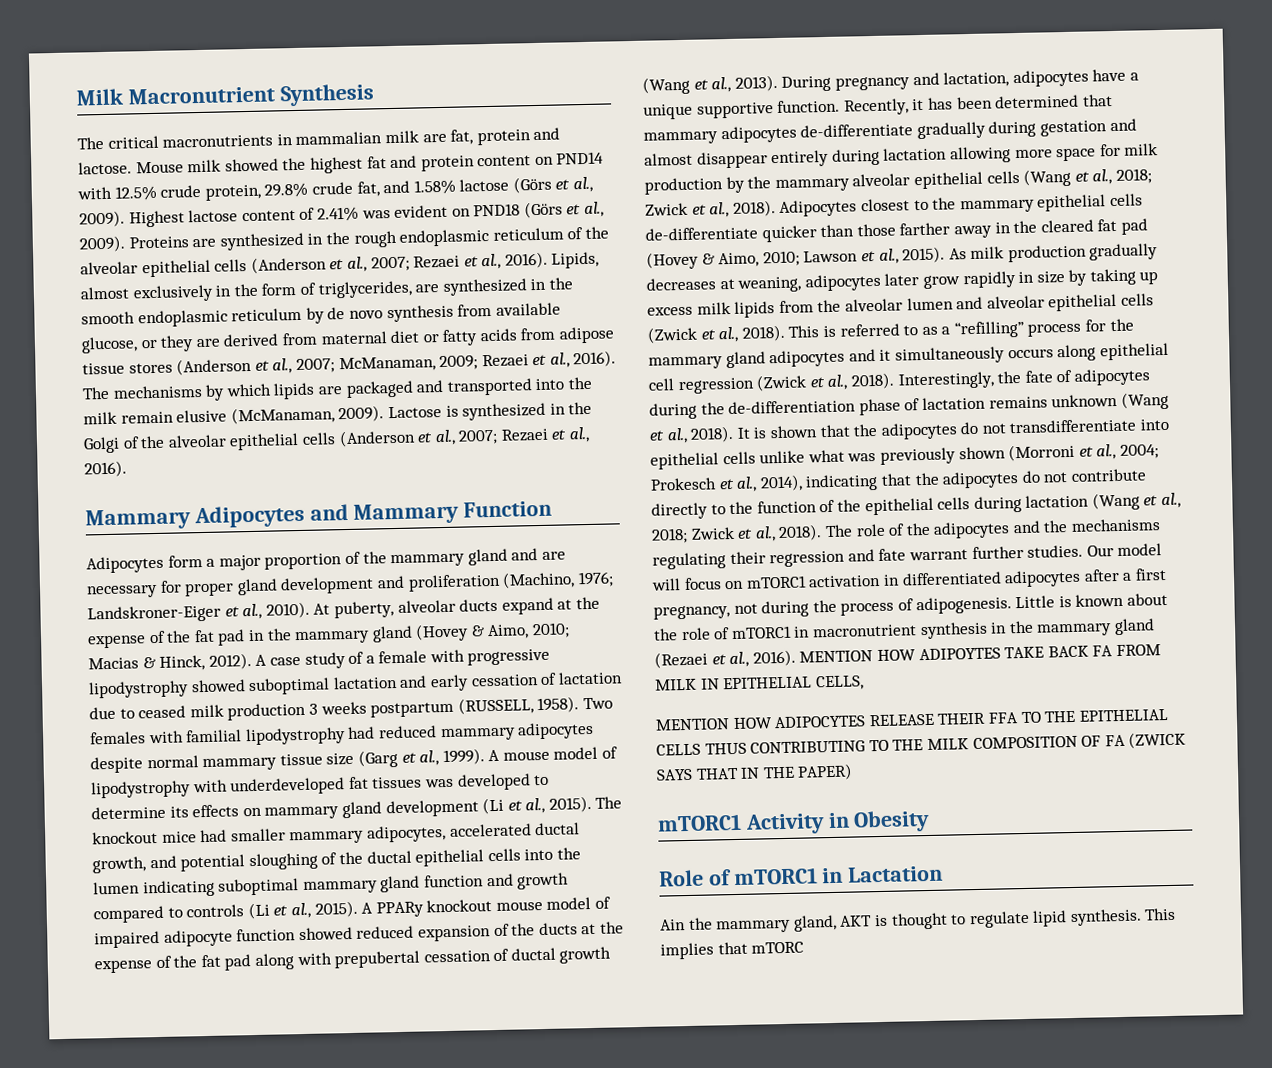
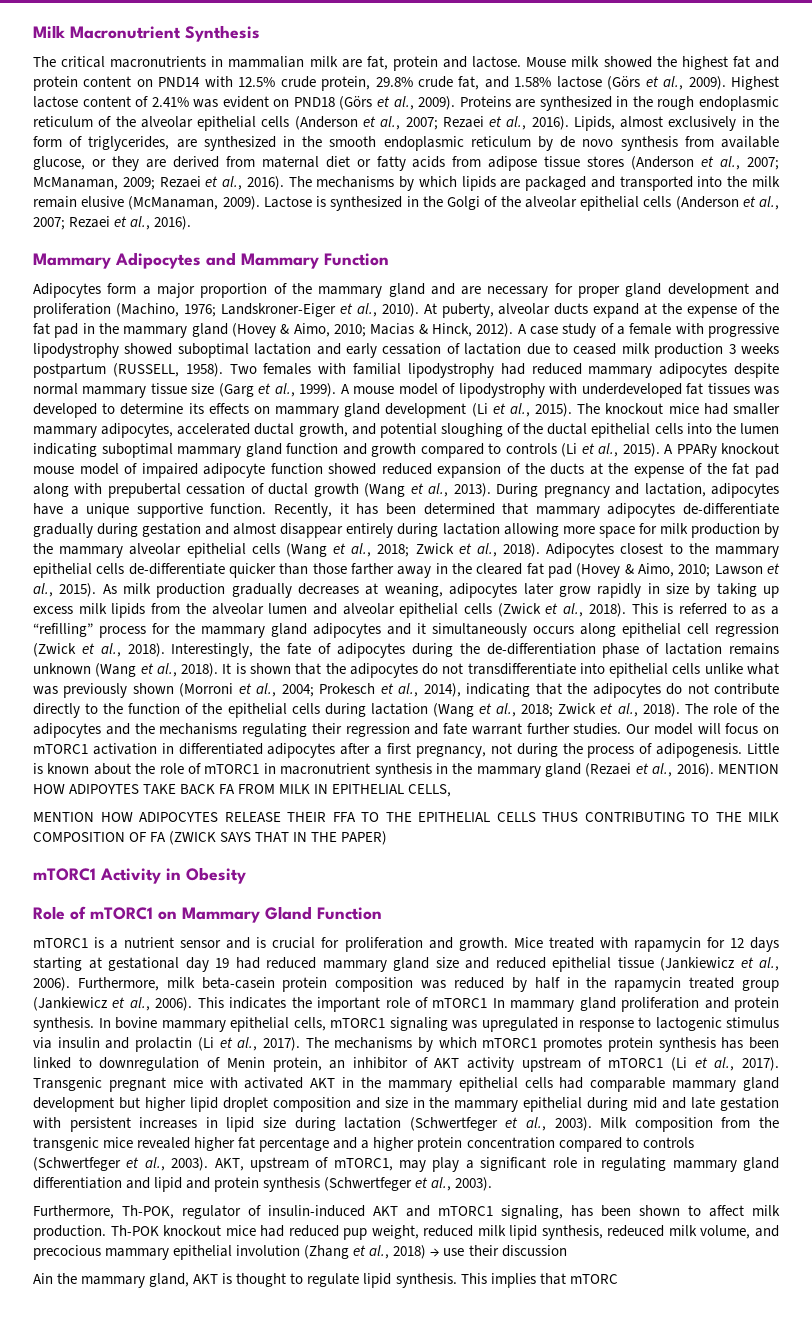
- Role of mTORC1 in Lactation
+ Role of mTORC1 on Mammary Gland Function
+ mTORC1 is a nutrient sensor and is crucial for proliferation and growth. Mice treated with rapamycin for 12 days starting at gestational day 19 had reduced mammary gland size and reduced epithelial tissue (Jankiewicz et al., 2006). Furthermore, milk beta-casein protein composition was reduced by half in the rapamycin treated group (Jankiewicz et al., 2006). This indicates the important role of mTORC1 In mammary gland proliferation and protein synthesis. In bovine mammary epithelial cells, mTORC1 signaling was upregulated in response to lactogenic stimulus via insulin and prolactin (Li et al., 2017). The mechanisms by which mTORC1 promotes protein synthesis has been linked to downregulation of Menin protein, an inhibitor of AKT activity upstream of mTORC1 (Li et al., 2017). Transgenic pregnant mice with activated AKT in the mammary epithelial cells had comparable mammary gland development but higher lipid droplet composition and size in the mammary epithelial during mid and late gestation with persistent increases in lipid size during lactation (Schwertfeger et al., 2003). Milk composition from the transgenic mice revealed higher fat percentage and a higher protein concentration compared to controls (Schwertfeger et al., 2003). AKT, upstream of mTORC1, may play a significant role in regulating mammary gland differentiation and lipid and protein synthesis (Schwertfeger et al., 2003).
+ Furthermore, Th-POK, regulator of insulin-induced AKT and mTORC1 signaling, has been shown to affect milk production. Th-POK knockout mice had reduced pup weight, reduced milk lipid synthesis, redeuced milk volume, and precocious mammary epithelial involution (Zhang et al., 2018) → use their discussion

